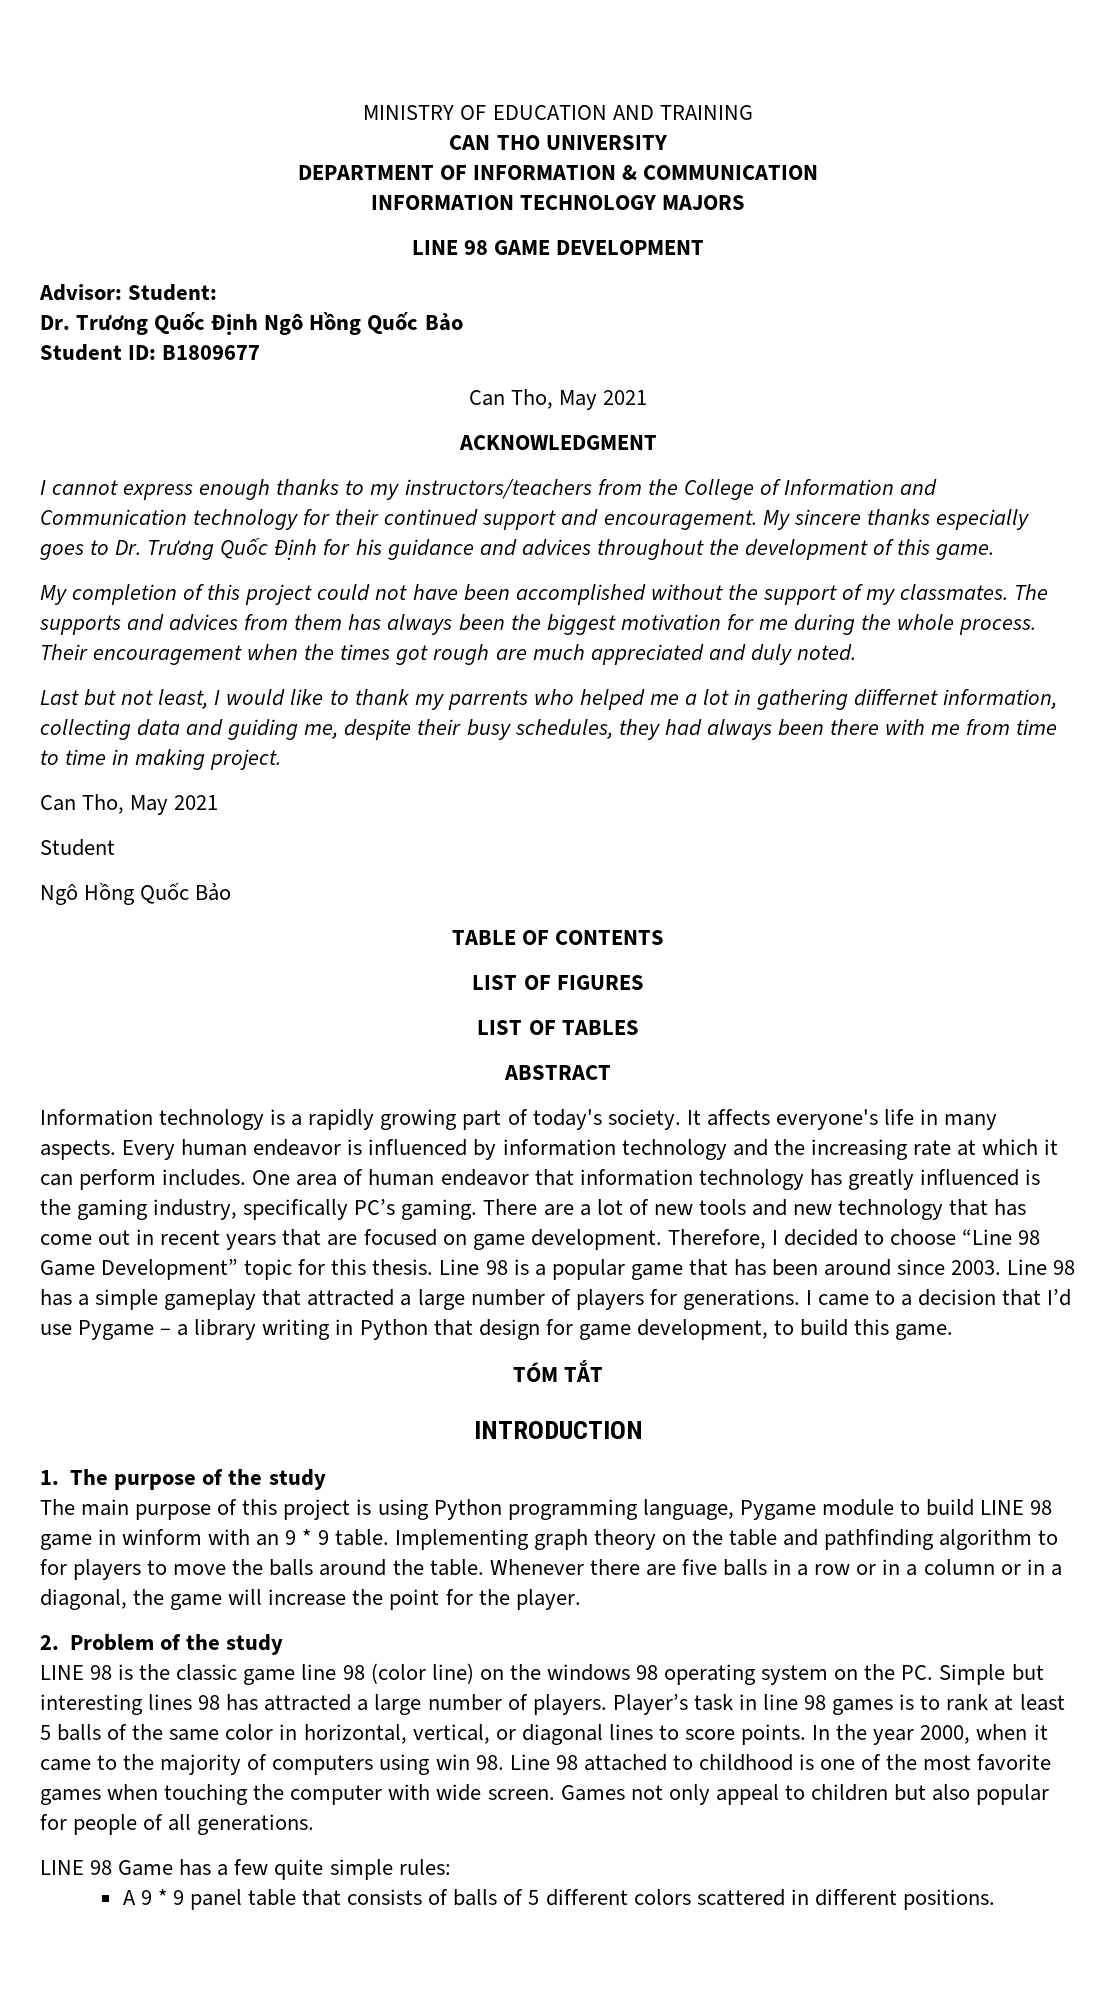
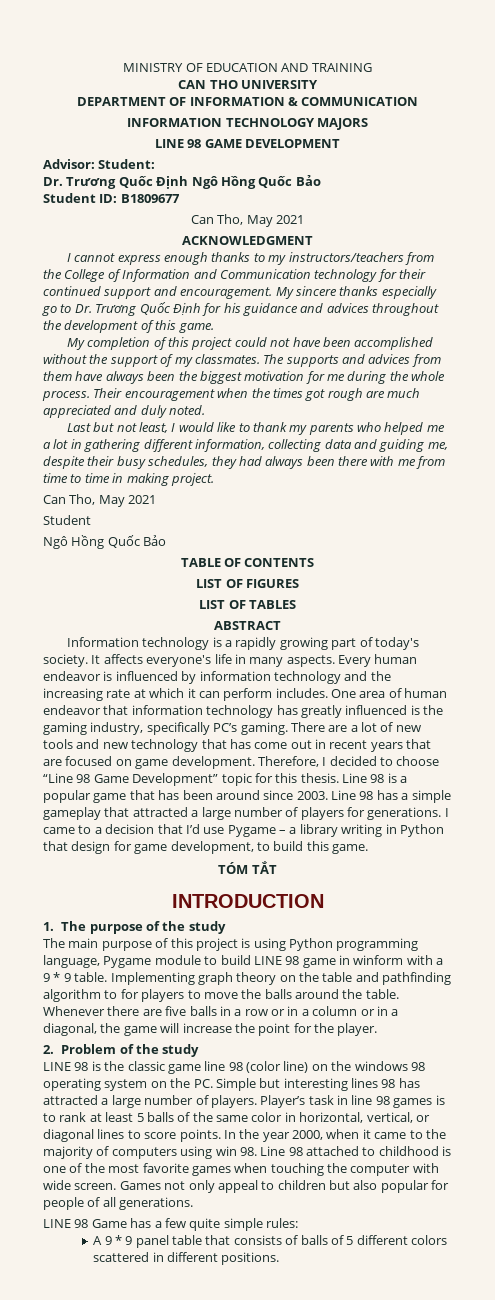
- My sincere thanks especially goes to Dr. Trương Quốc Định for his guidance and advices throughout the development of this game.
+ My sincere thanks especially go to Dr. Trương Quốc Định for his guidance and advices throughout the development of this game.
- The supports and advices from them has always been the biggest motivation for me during the whole process.
+ The supports and advices from them have always been the biggest motivation for me during the whole process.
- Last but not least, I would like to thank my parrents who helped me a lot in gathering diiffernet information, collecting data and guiding me, despite their busy schedules, they had always been there with me from time to time in making project.
+ Last but not least, I would like to thank my parents who helped me a lot in gathering different information, collecting data and guiding me, despite their busy schedules, they had always been there with me from time to time in making project.
- The main purpose of this project is using Python programming language, Pygame module to build LINE 98 game in winform with an 9 * 9 table.
+ The main purpose of this project is using Python programming language, Pygame module to build LINE 98 game in winform with a 9 * 9 table.

